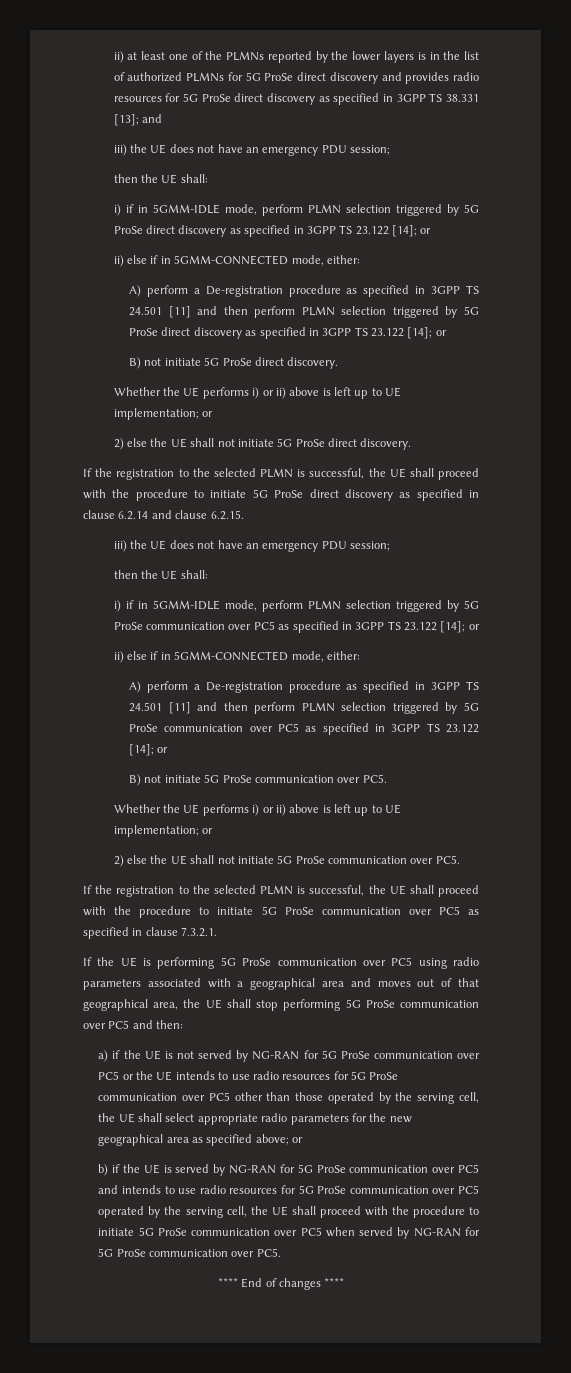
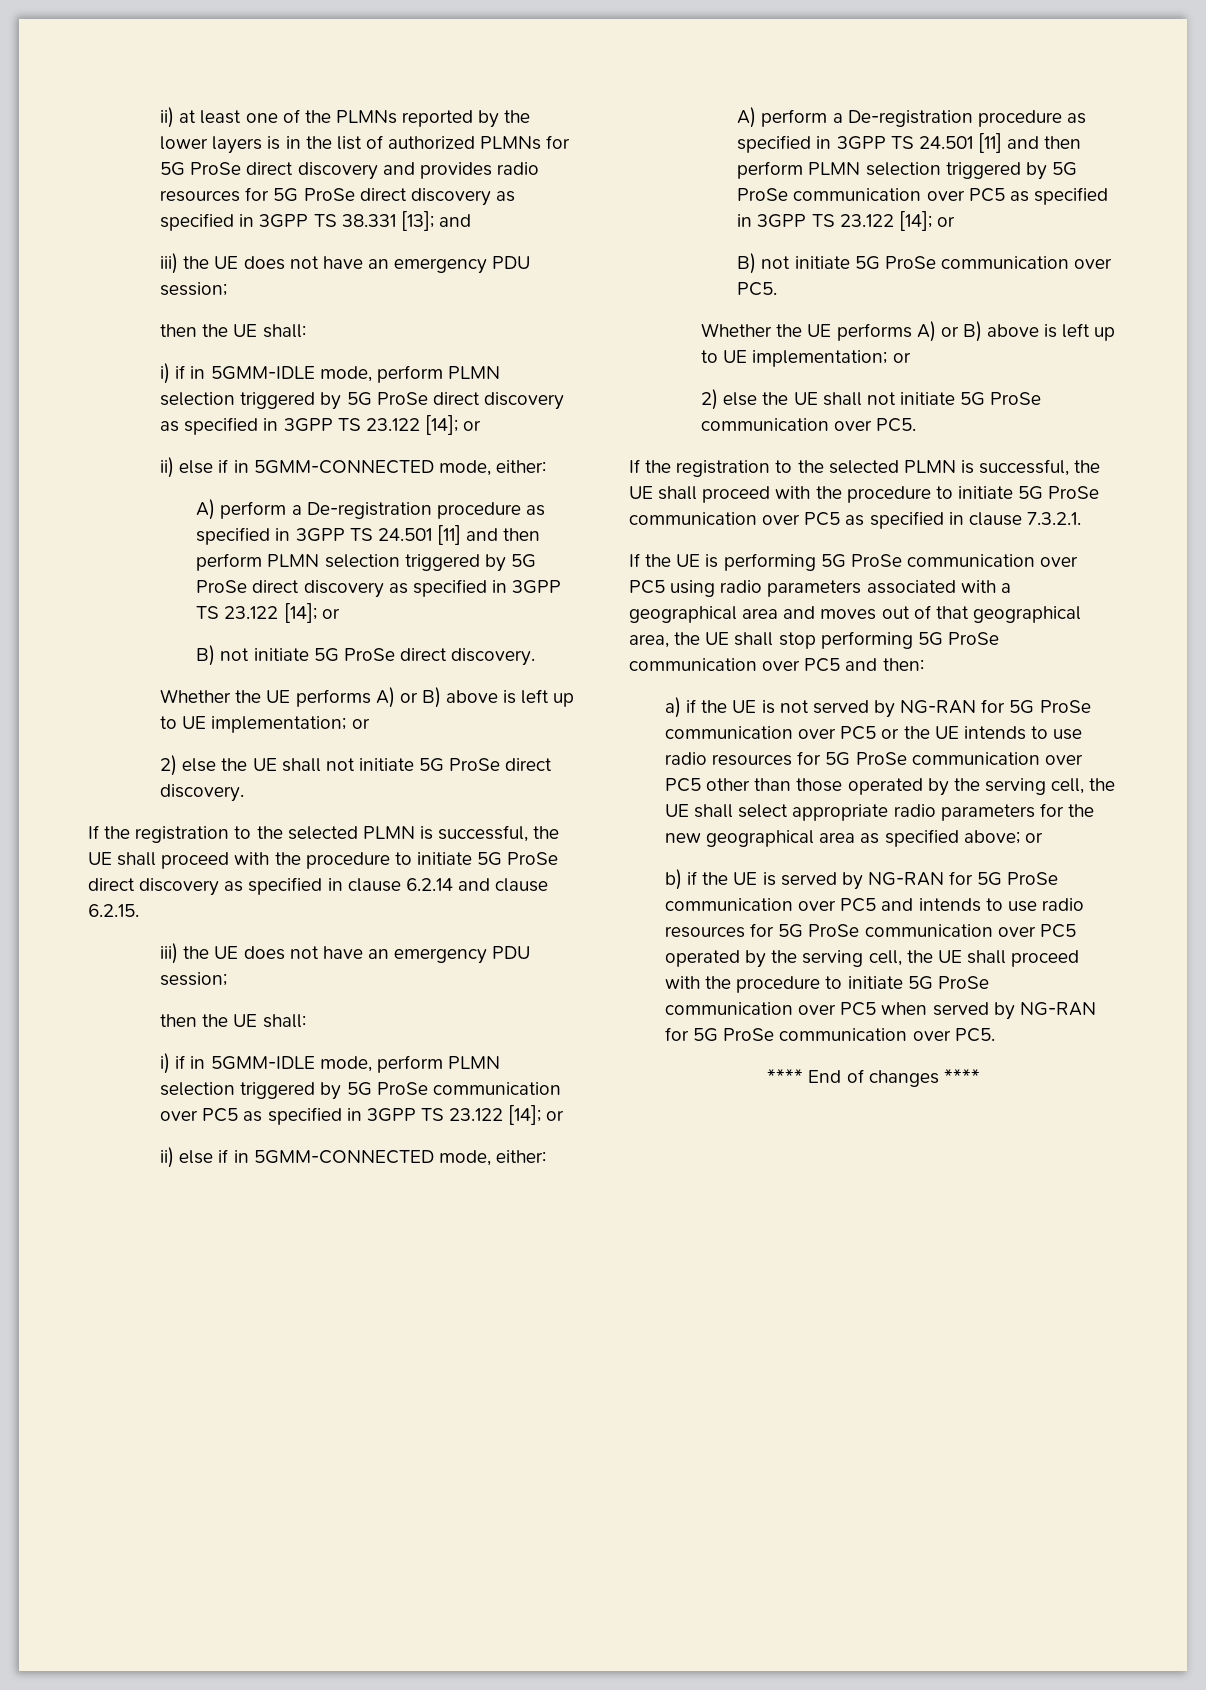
  B) not initiate 5G ProSe direct discovery.
- Whether the UE performs i) or ii) above is left up to UE implementation; or
+ Whether the UE performs A) or B) above is left up to UE implementation; or
  B) not initiate 5G ProSe communication over PC5.
- Whether the UE performs i) or ii) above is left up to UE implementation; or
+ Whether the UE performs A) or B) above is left up to UE implementation; or

